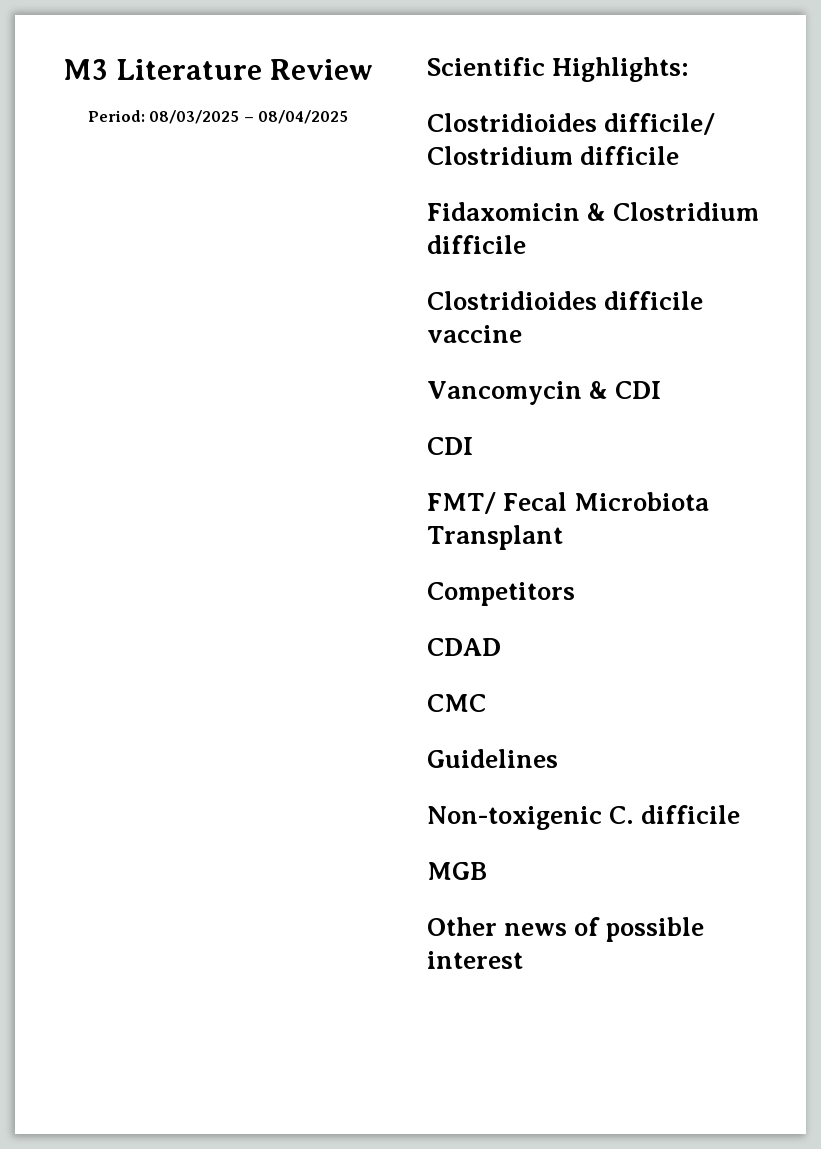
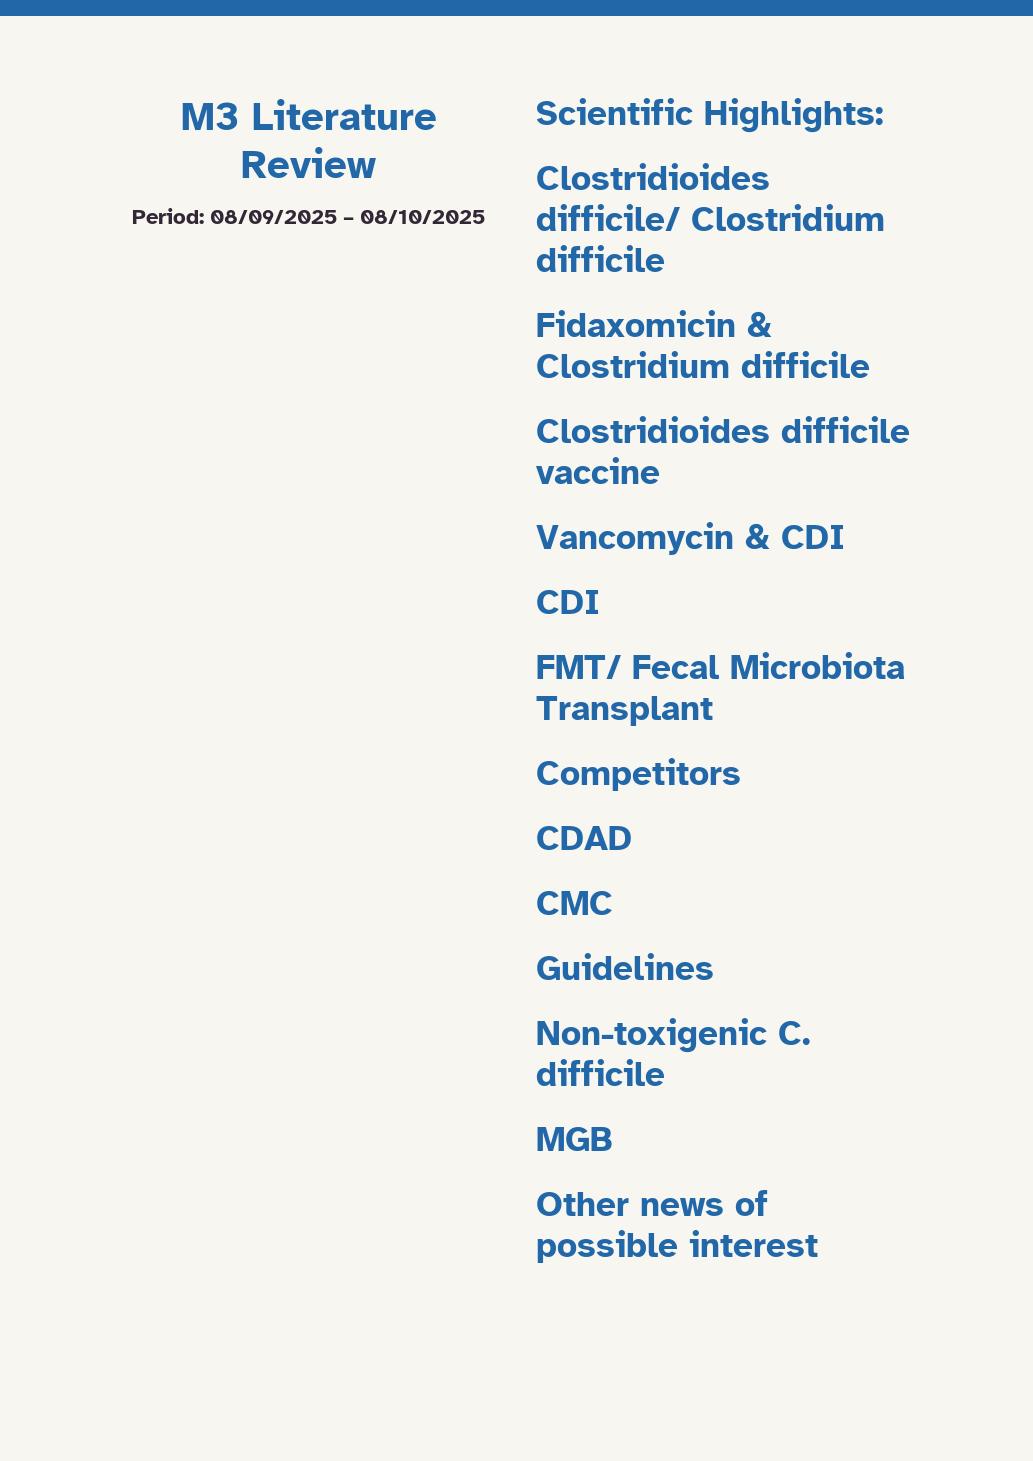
- Period: 08/03/2025 – 08/04/2025
+ Period: 08/09/2025 – 08/10/2025

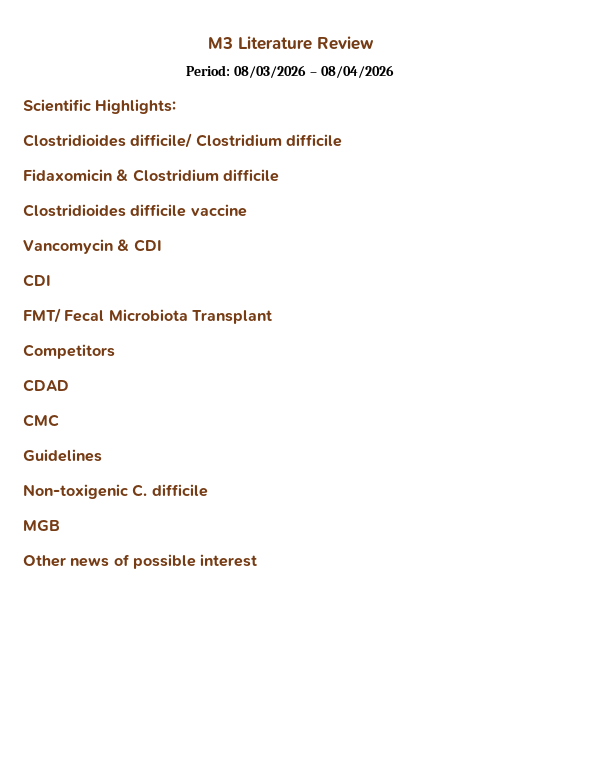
- Period: 08/09/2025 – 08/10/2025
+ Period: 08/03/2026 – 08/04/2026

